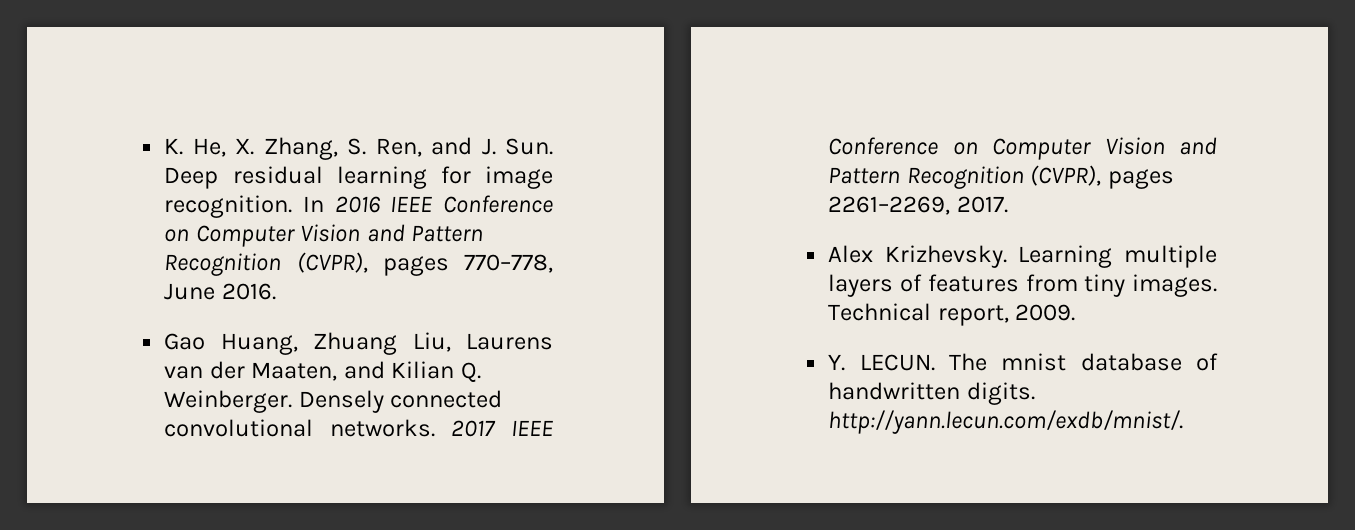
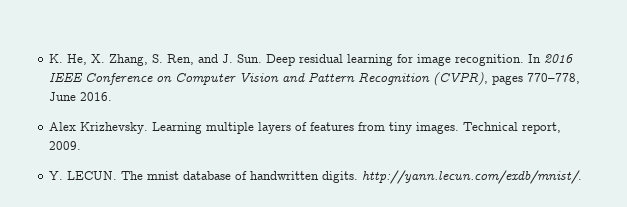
- Gao Huang, Zhuang Liu, Laurens van der Maaten, and Kilian Q. Weinberger. Densely connected convolutional networks. 2017 IEEE Conference on Computer Vision and Pattern Recognition (CVPR), pages 2261–2269, 2017.

